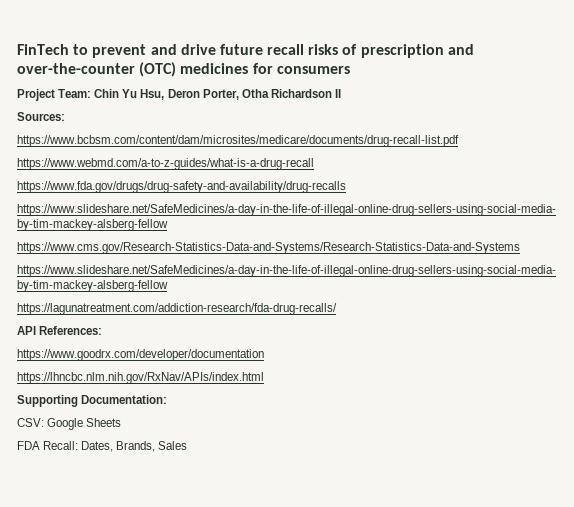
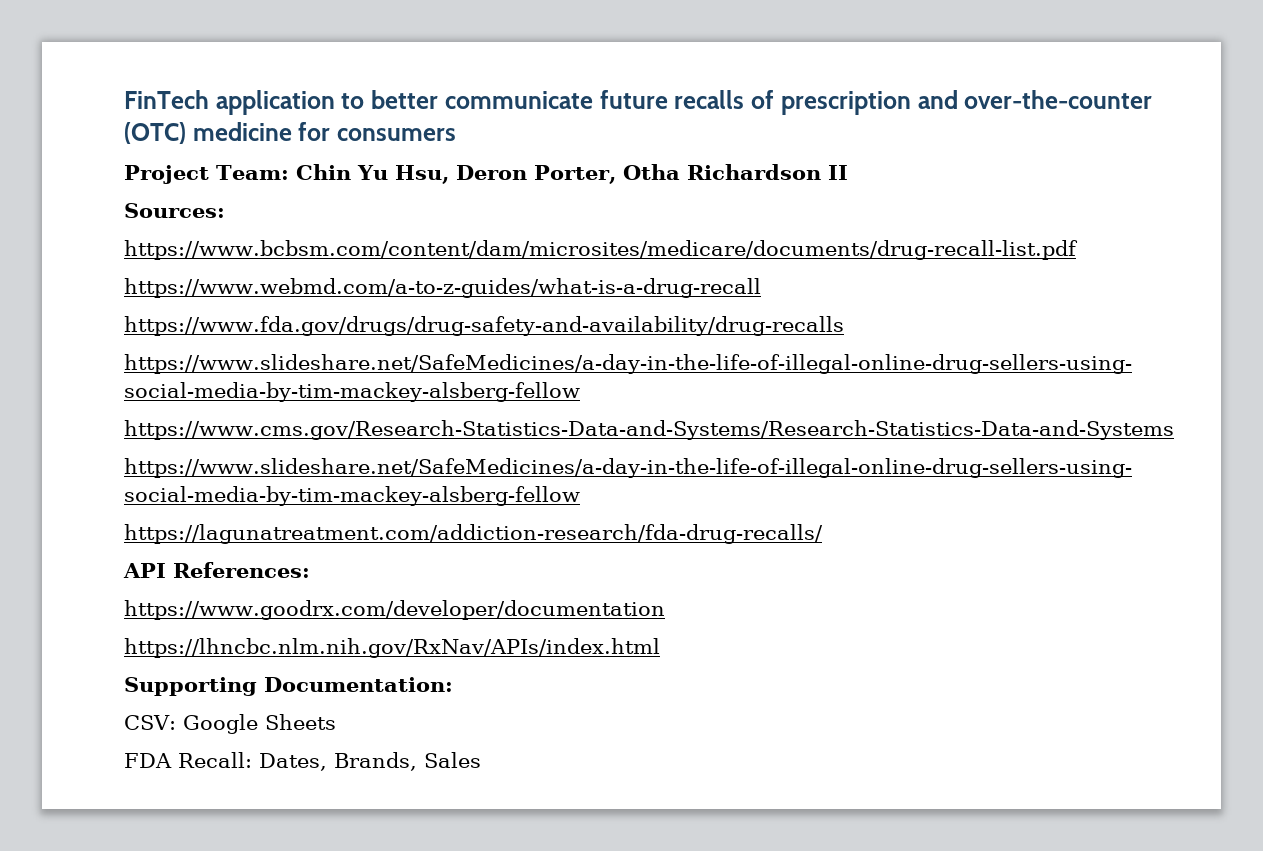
- FinTech to prevent and drive future recall risks of prescription and over-the-counter (OTC) medicines for consumers
+ FinTech application to better communicate future recalls of prescription and over-the-counter (OTC) medicine for consumers

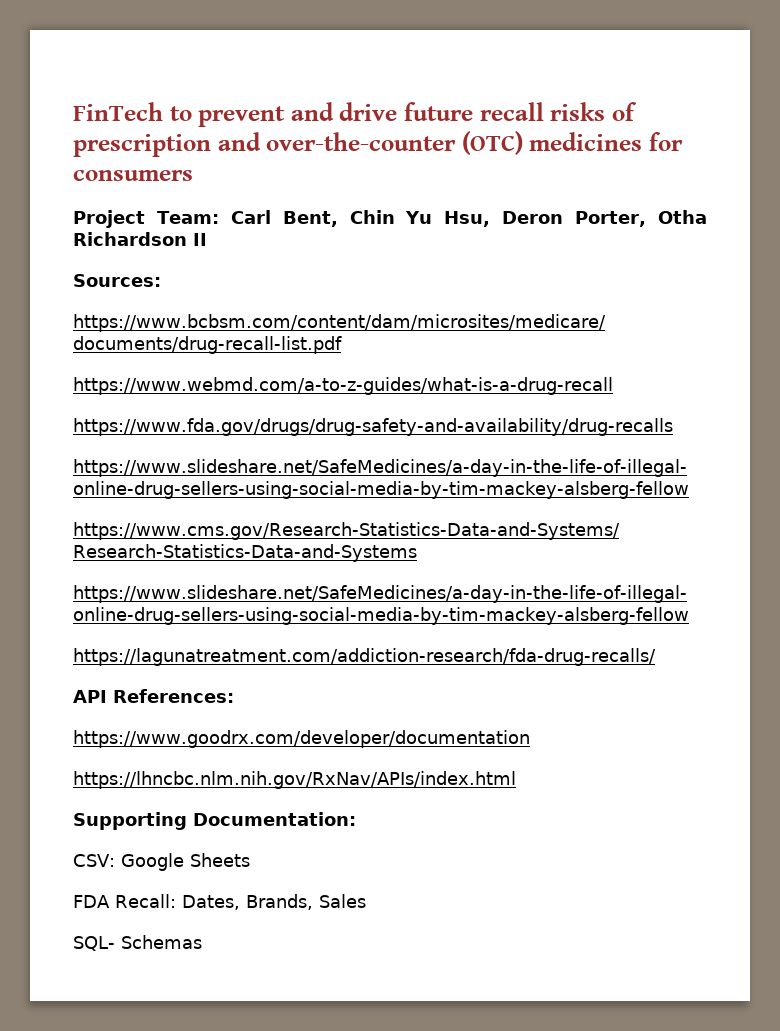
- FinTech application to better communicate future recalls of prescription and over-the-counter (OTC) medicine for consumers
+ FinTech to prevent and drive future recall risks of prescription and over-the-counter (OTC) medicines for consumers
- Project Team: Chin Yu Hsu, Deron Porter, Otha Richardson II
+ Project Team: Carl Bent, Chin Yu Hsu, Deron Porter, Otha Richardson II
+ SQL- Schemas

